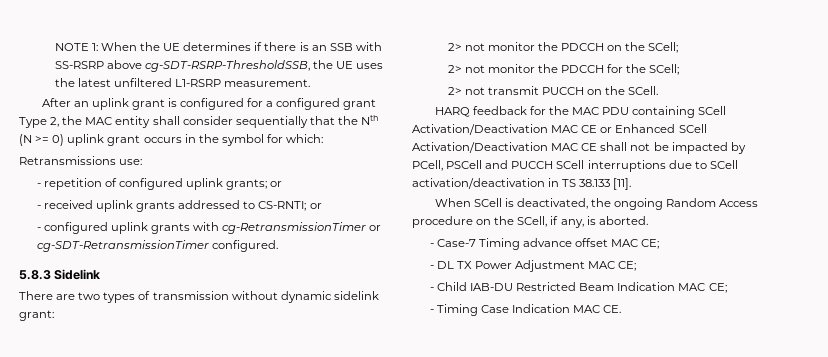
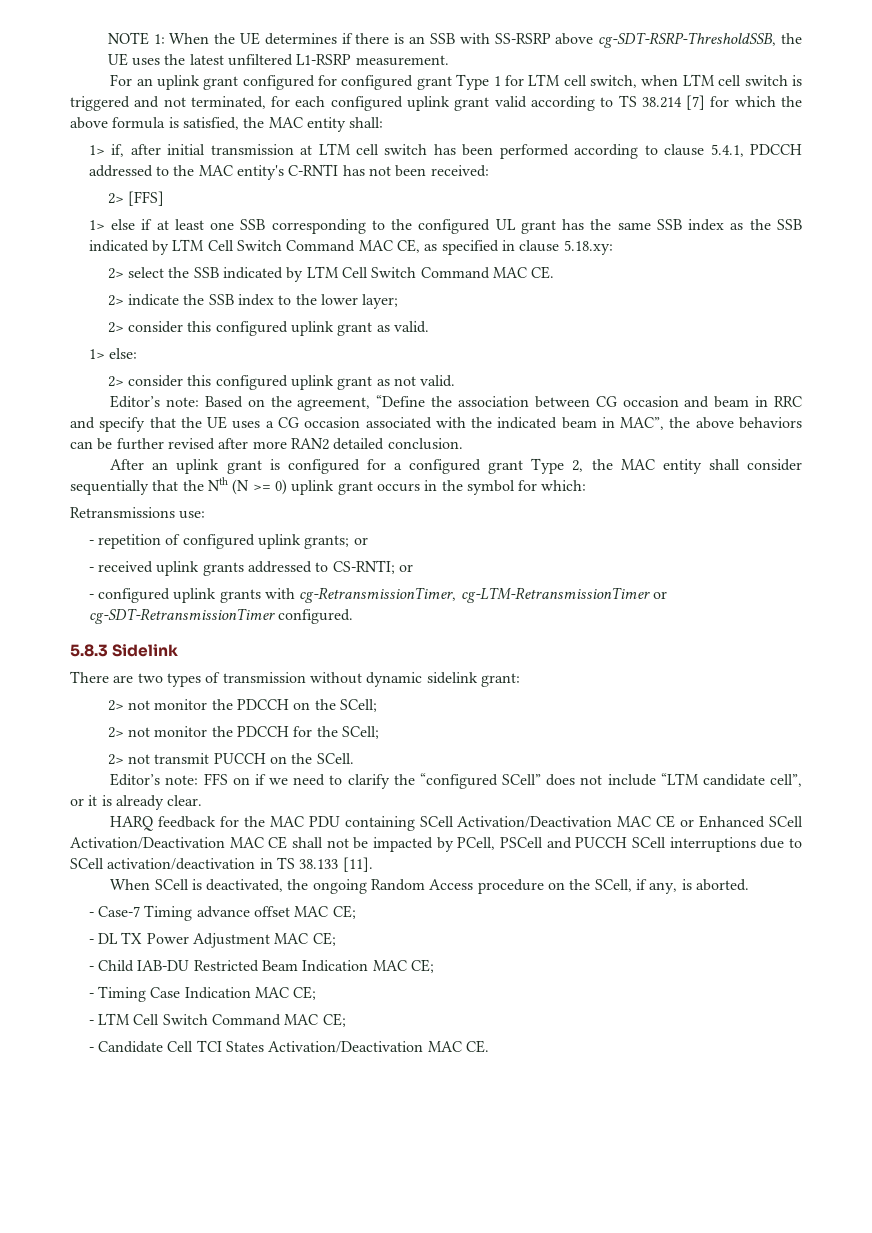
+ For an uplink grant configured for configured grant Type 1 for LTM cell switch, when LTM cell switch is triggered and not terminated, for each configured uplink grant valid according to TS 38.214 [7] for which the above formula is satisfied, the MAC entity shall:
+ 1> if, after initial transmission at LTM cell switch has been performed according to clause 5.4.1, PDCCH addressed to the MAC entity's C-RNTI has not been received:
+ 2> [FFS]
+ 1> else if at least one SSB corresponding to the configured UL grant has the same SSB index as the SSB indicated by LTM Cell Switch Command MAC CE, as specified in clause 5.18.xy:
+ 2> select the SSB indicated by LTM Cell Switch Command MAC CE.
+ 2> indicate the SSB index to the lower layer;
+ 2> consider this configured uplink grant as valid.
+ 1> else:
+ 2> consider this configured uplink grant as not valid.
+ Editor’s note: Based on the agreement, “Define the association between CG occasion and beam in RRC and specify that the UE uses a CG occasion associated with the indicated beam in MAC”, the above behaviors can be further revised after more RAN2 detailed conclusion.
- - configured uplink grants with cg-RetransmissionTimer or cg-SDT-RetransmissionTimer configured.
+ - configured uplink grants with cg-RetransmissionTimer, cg-LTM-RetransmissionTimer or cg-SDT-RetransmissionTimer configured.
+ Editor’s note: FFS on if we need to clarify the “configured SCell” does not include “LTM candidate cell”, or it is already clear.
- - Timing Case Indication MAC CE.
+ - Timing Case Indication MAC CE;
+ - LTM Cell Switch Command MAC CE;
+ - Candidate Cell TCI States Activation/Deactivation MAC CE.

